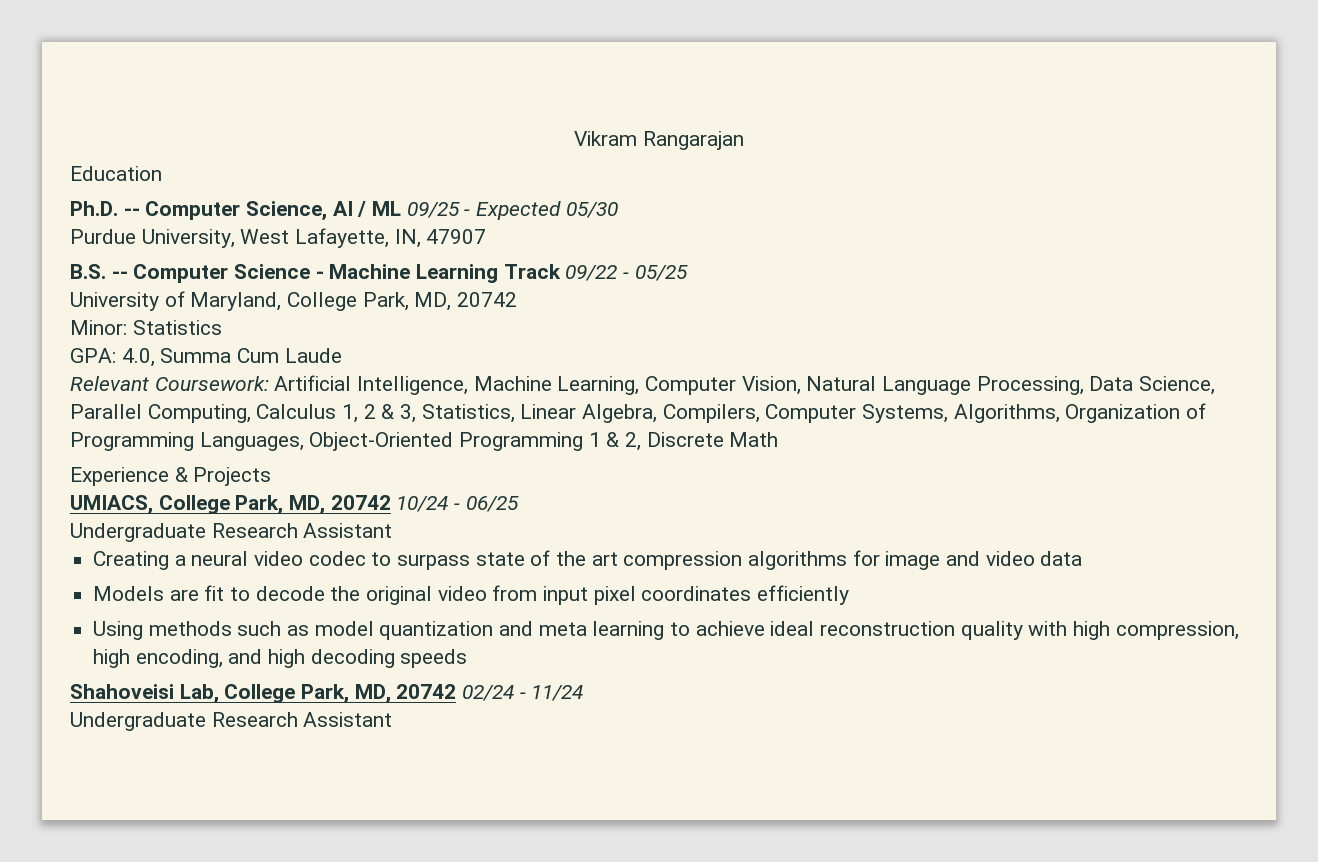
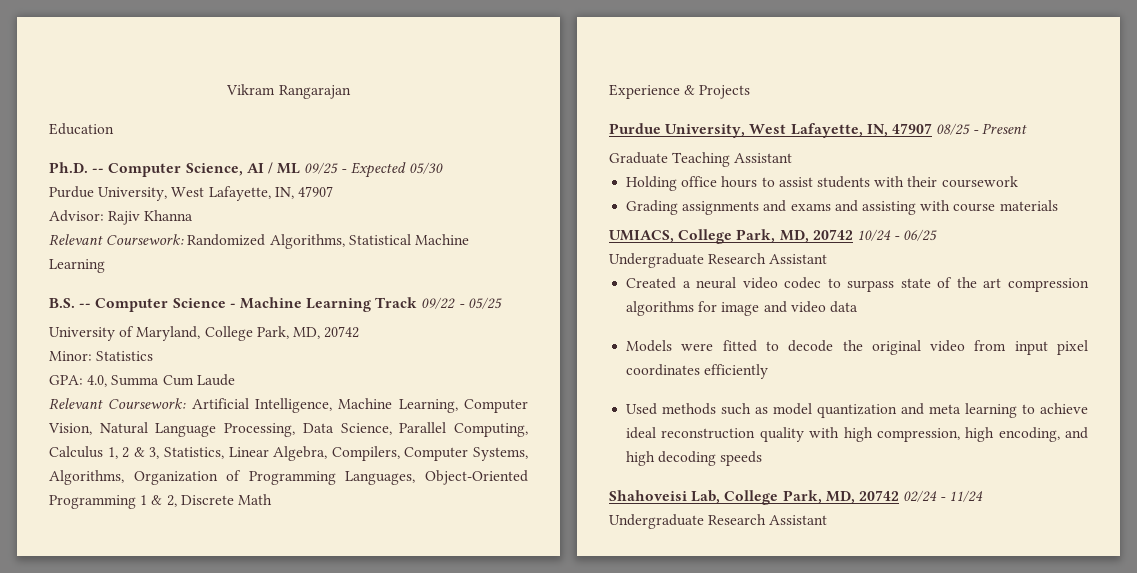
+ Advisor: Rajiv Khanna
+ Relevant Coursework: Randomized Algorithms, Statistical Machine Learning
+ Purdue University, West Lafayette, IN, 47907 08/25 - Present
+ Graduate Teaching Assistant
+ Holding office hours to assist students with their coursework
+ Grading assignments and exams and assisting with course materials
- Creating a neural video codec to surpass state of the art compression algorithms for image and video data
+ Created a neural video codec to surpass state of the art compression algorithms for image and video data
- Models are fit to decode the original video from input pixel coordinates efficiently
+ Models were fitted to decode the original video from input pixel coordinates efficiently
- Using methods such as model quantization and meta learning to achieve ideal reconstruction quality with high compression, high encoding, and high decoding speeds
+ Used methods such as model quantization and meta learning to achieve ideal reconstruction quality with high compression, high encoding, and high decoding speeds

